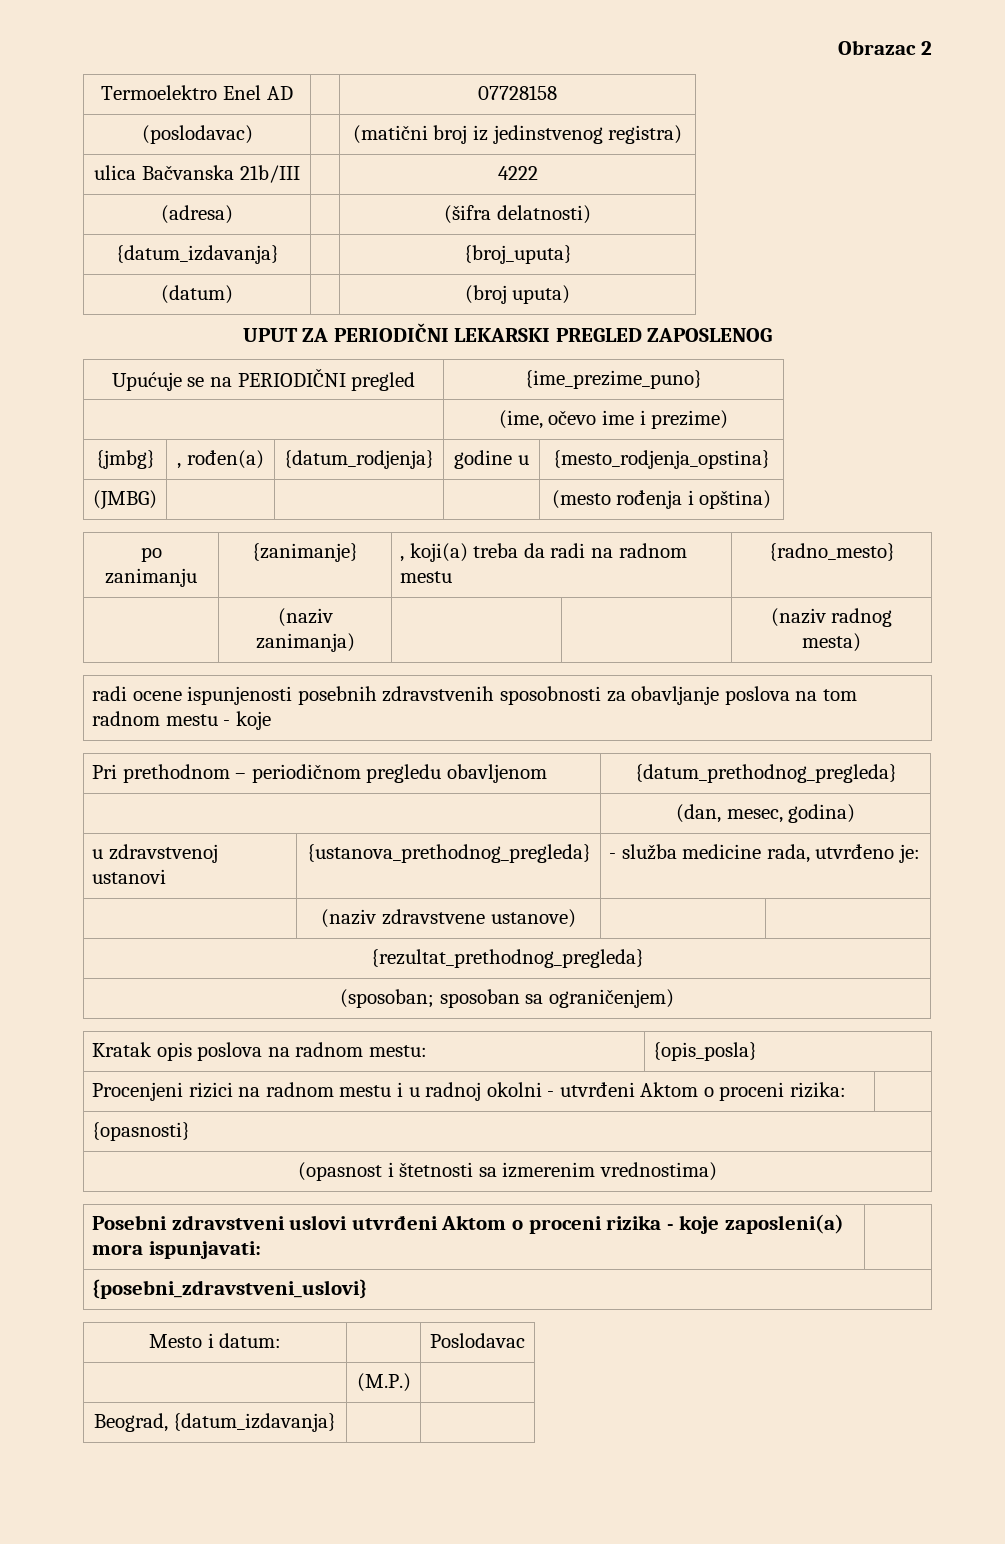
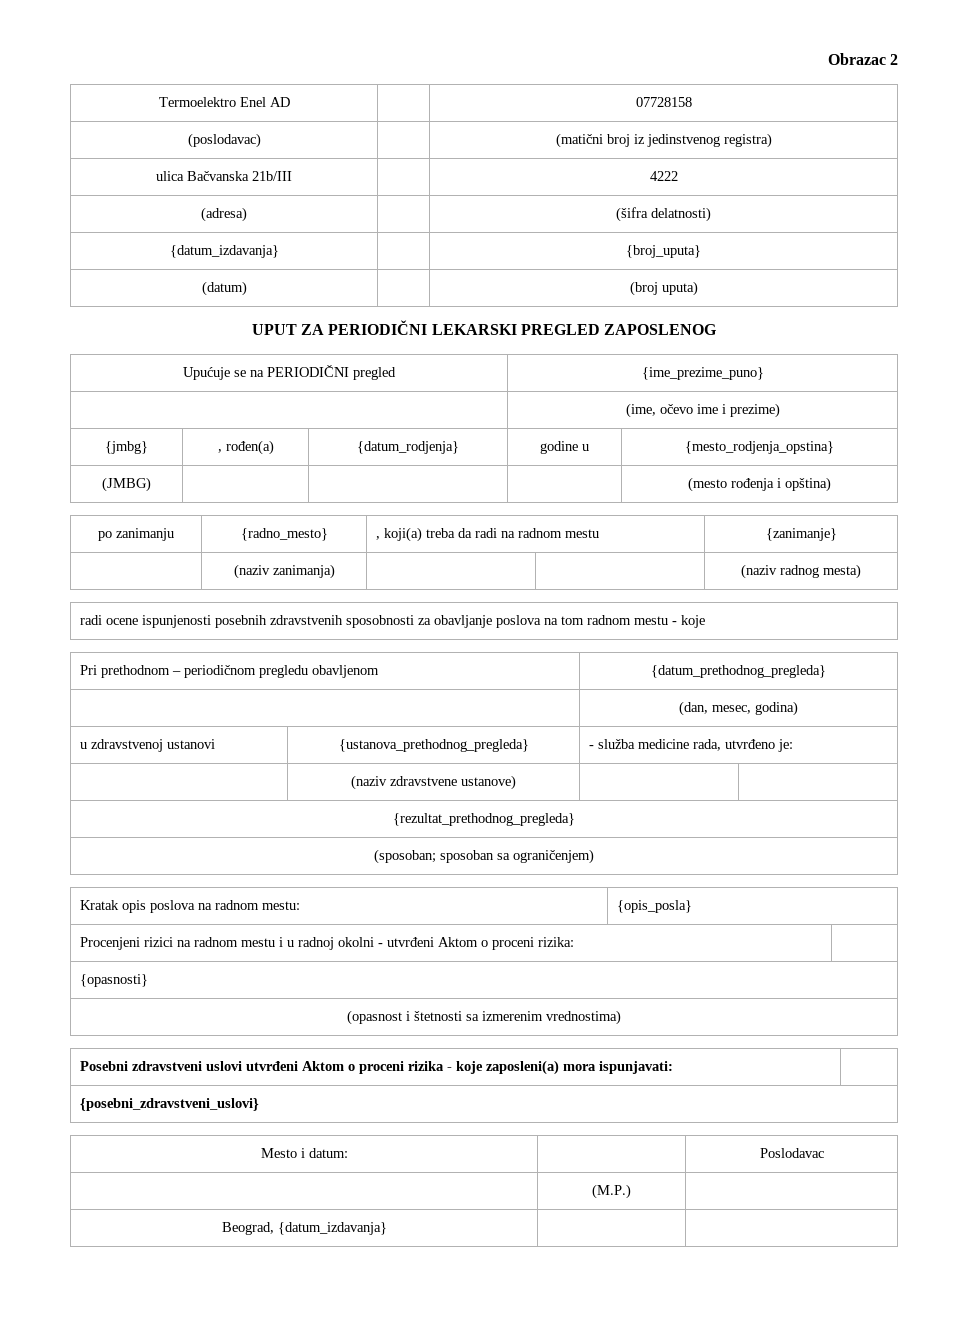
- po zanimanju | {zanimanje} | , koji(a) treba da radi na radnom mestu | {radno_mesto}
+ po zanimanju | {radno_mesto} | , koji(a) treba da radi na radnom mestu | {zanimanje}

